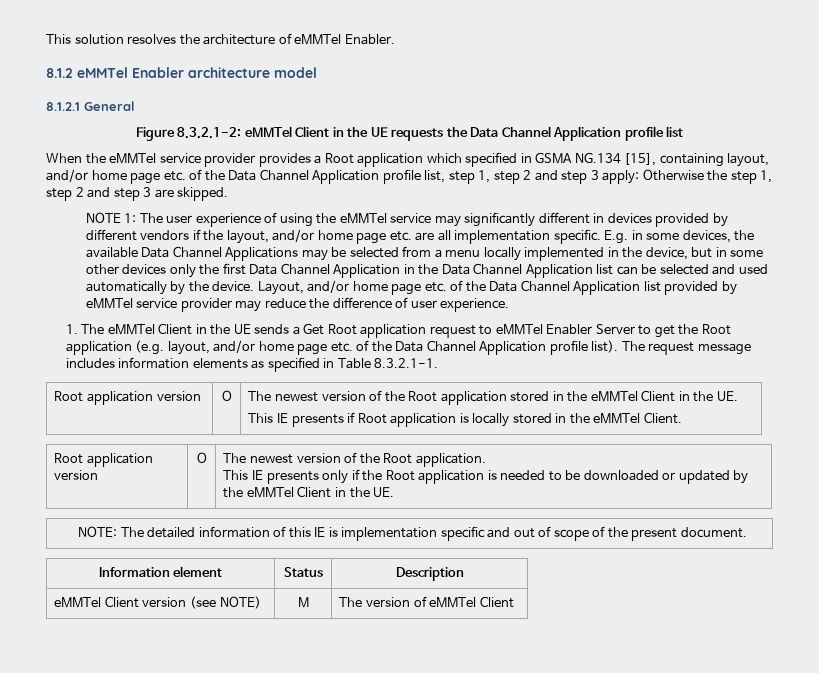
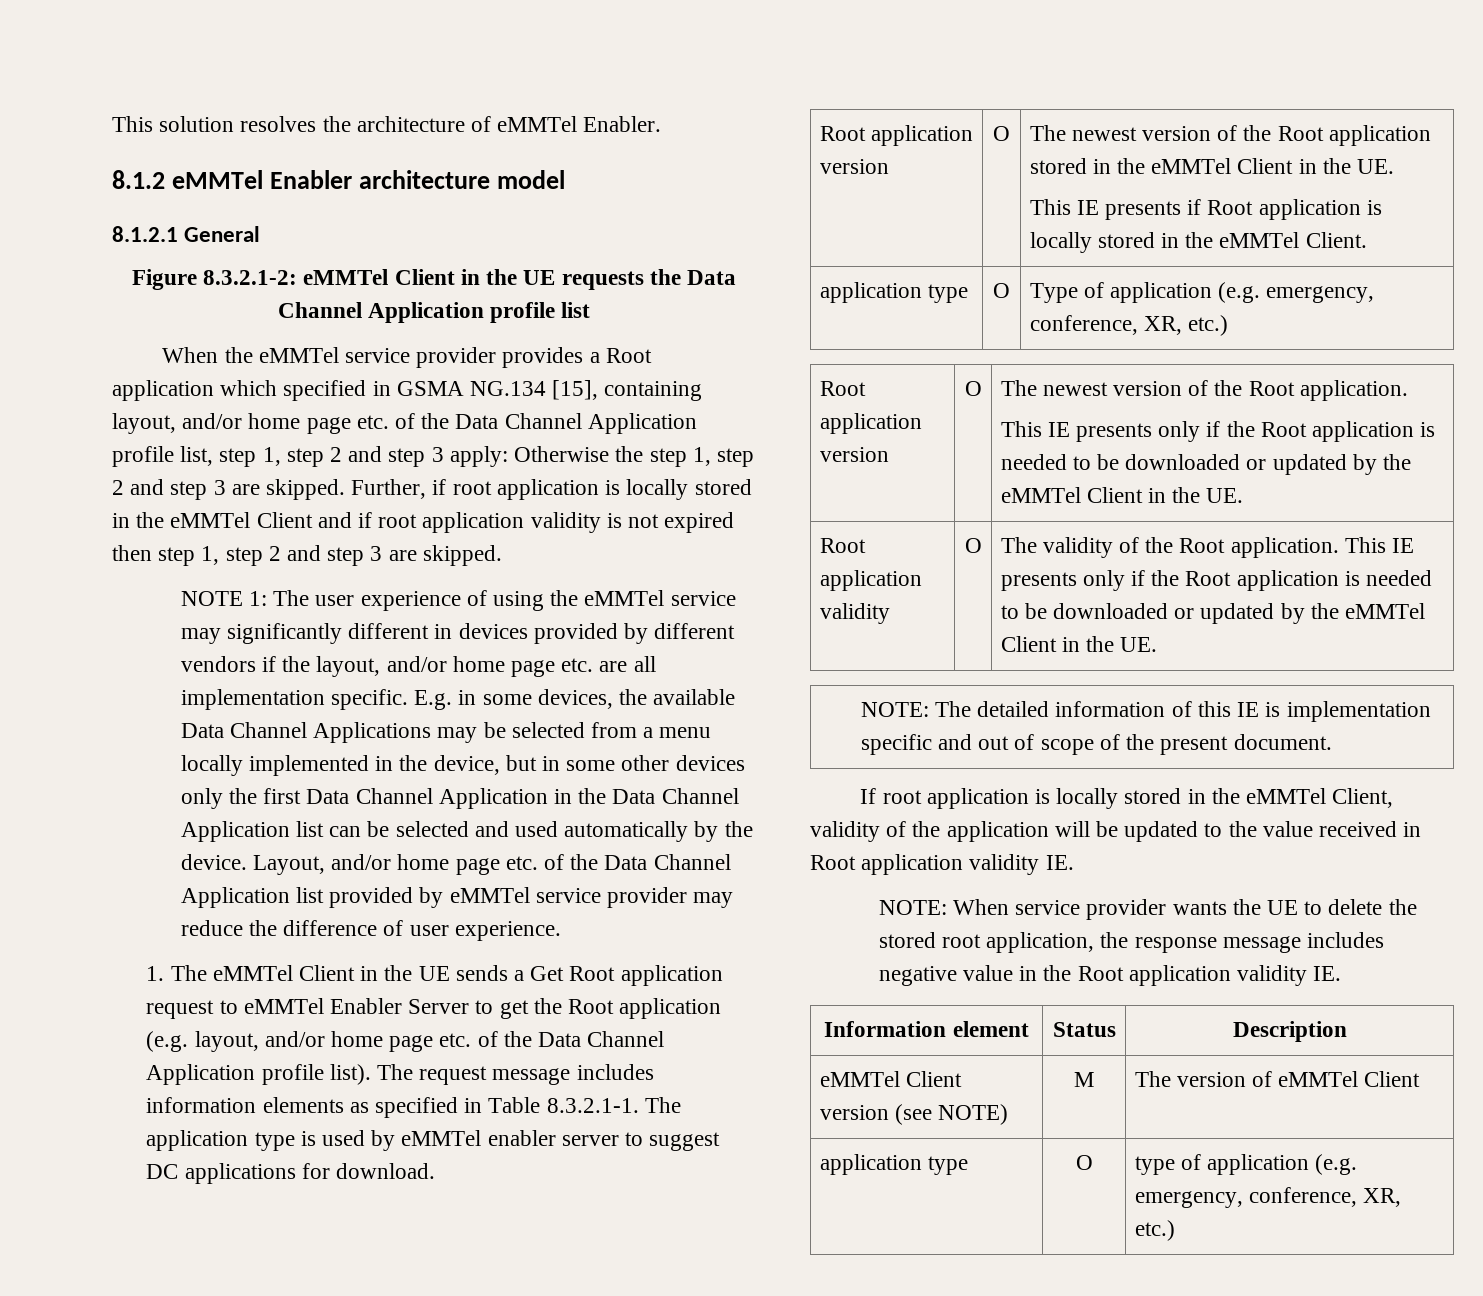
+ Further, if root application is locally stored in the eMMTel Client and if root application validity is not expired then step 1, step 2 and step 3 are skipped.
- The request message includes information elements as specified in Table 8.3.2.1-1.
+ The request message includes information elements as specified in Table 8.3.2.1-1. The application type is used by eMMTel enabler server to suggest DC applications for download.
+ application type | O | Type of application (e.g. emergency, conference, XR, etc.)
+ Root application validity | O | The validity of the Root application. This IE presents only if the Root application is needed to be downloaded or updated by the eMMTel Client in the UE.
+ If root application is locally stored in the eMMTel Client, validity of the application will be updated to the value received in Root application validity IE.
+ NOTE: When service provider wants the UE to delete the stored root application, the response message includes negative value in the Root application validity IE.
+ application type | O | type of application (e.g. emergency, conference, XR, etc.)

